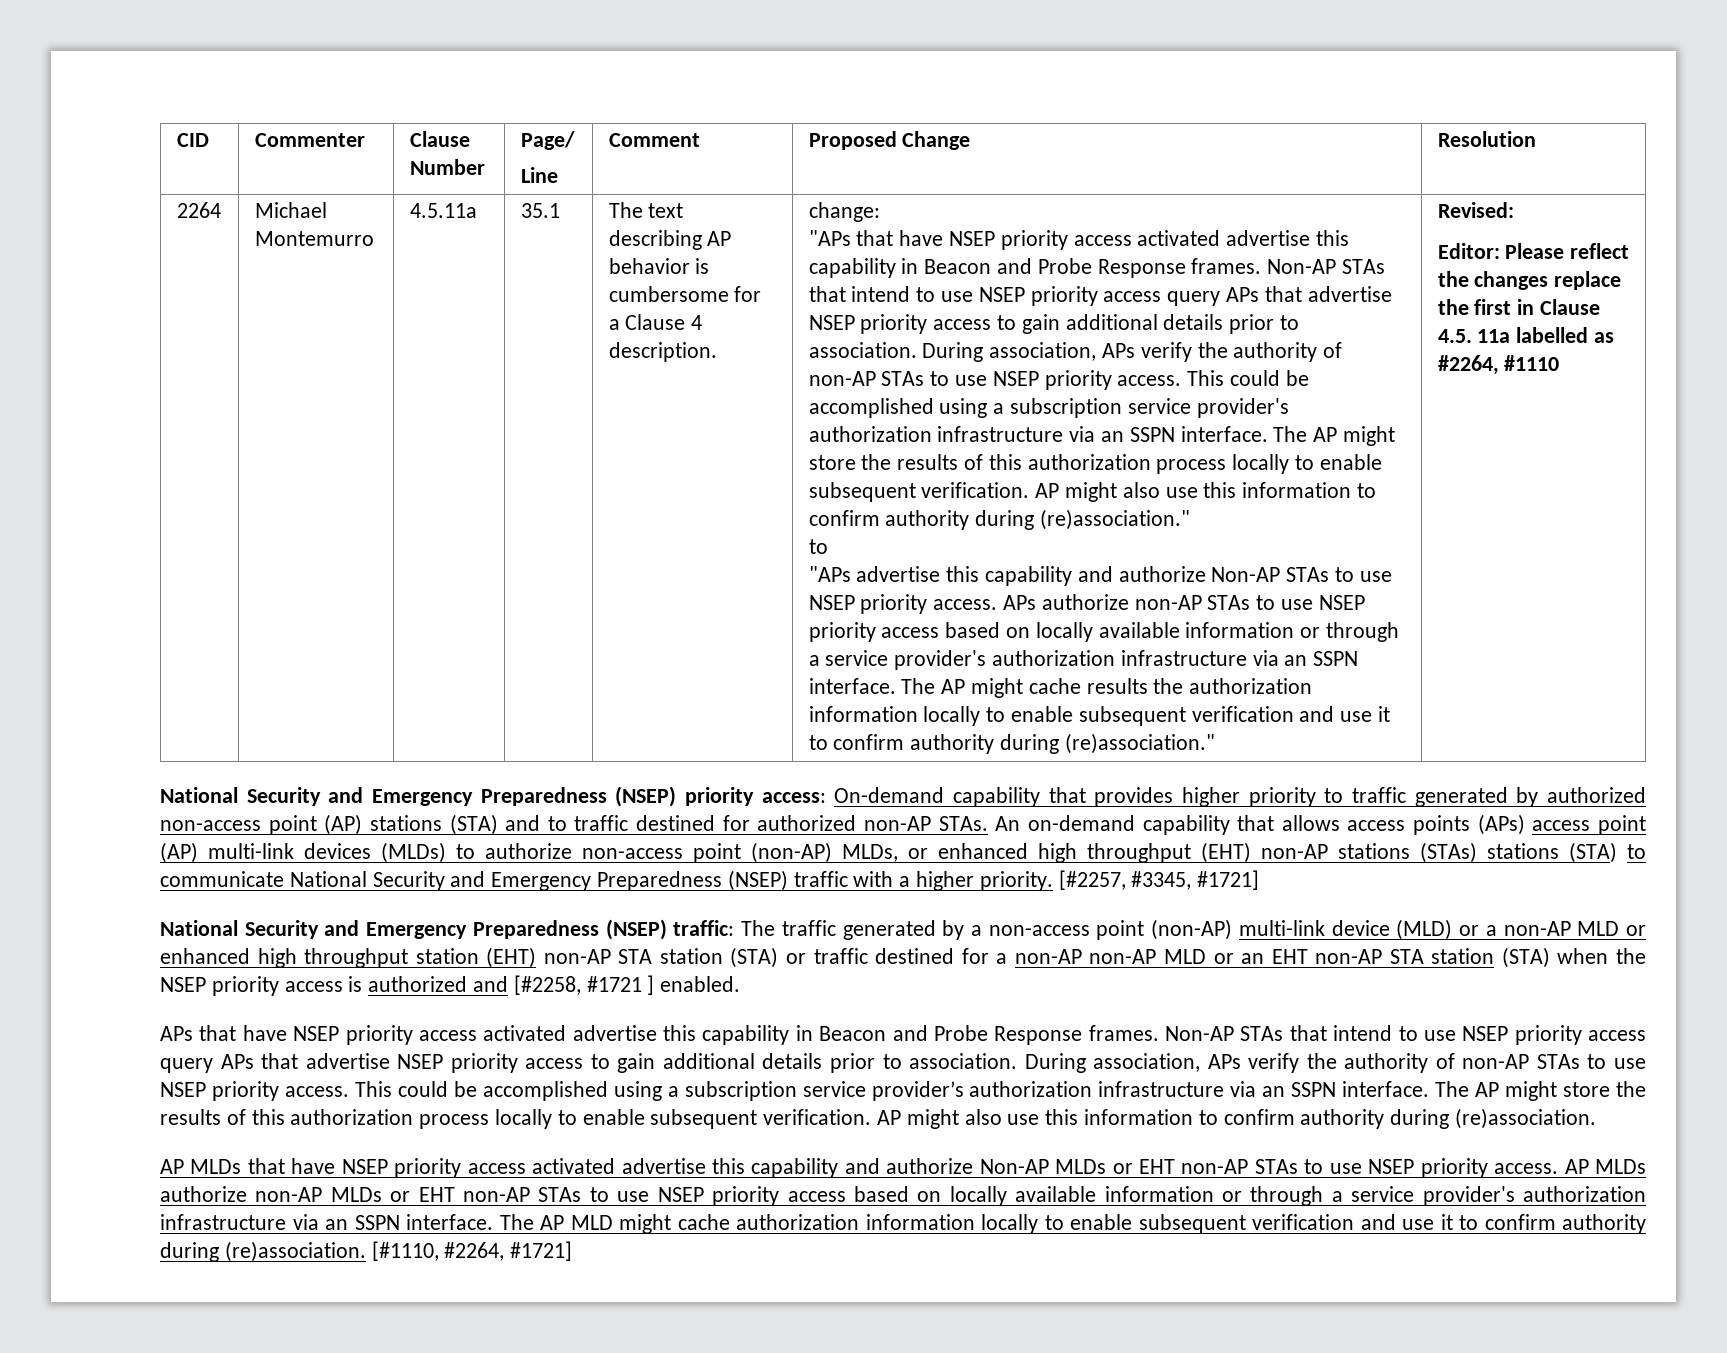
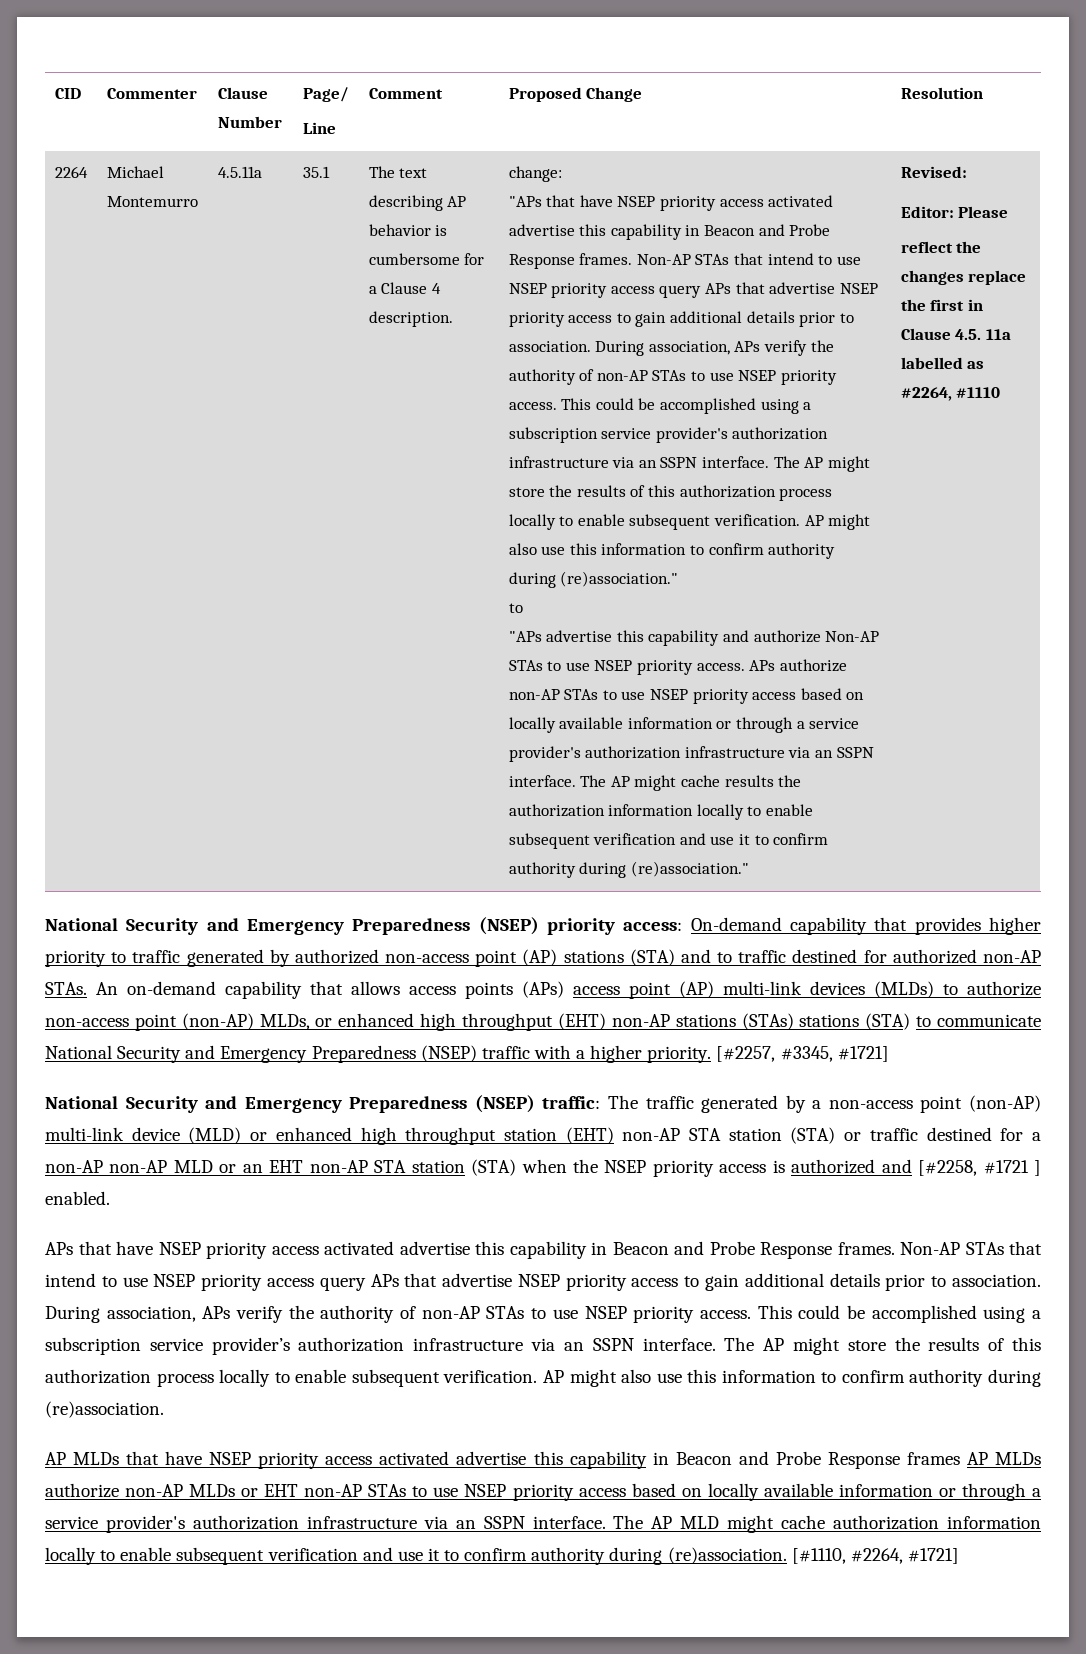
- Editor: Please reflect the changes replace the first in Clause 4.5. 11a labelled as #2264, #1110
+ Editor: Please
+ reflect the changes replace the first in Clause 4.5. 11a labelled as #2264, #1110
- National Security and Emergency Preparedness (NSEP) traffic: The traffic generated by a non-access point (non-AP) multi-link device (MLD) or a non-AP MLD or enhanced high throughput station (EHT) non-AP STA station (STA) or traffic destined for a non-AP non-AP MLD or an EHT non-AP STA station (STA) when the NSEP priority access is authorized and [#2258, #1721 ] enabled.
+ National Security and Emergency Preparedness (NSEP) traffic: The traffic generated by a non-access point (non-AP) multi-link device (MLD) or enhanced high throughput station (EHT) non-AP STA station (STA) or traffic destined for a non-AP non-AP MLD or an EHT non-AP STA station (STA) when the NSEP priority access is authorized and [#2258, #1721 ] enabled.
- AP MLDs that have NSEP priority access activated advertise this capability and authorize Non-AP MLDs or EHT non-AP STAs to use NSEP priority access. AP MLDs authorize non-AP MLDs or EHT non-AP STAs to use NSEP priority access based on locally available information or through a service provider's authorization infrastructure via an SSPN interface.
+ AP MLDs that have NSEP priority access activated advertise this capability in Beacon and Probe Response frames AP MLDs authorize non-AP MLDs or EHT non-AP STAs to use NSEP priority access based on locally available information or through a service provider's authorization infrastructure via an SSPN interface.

